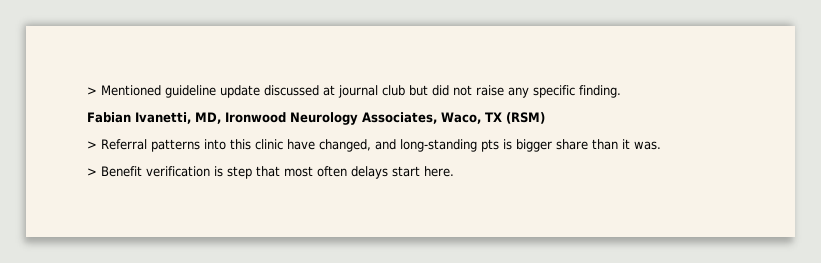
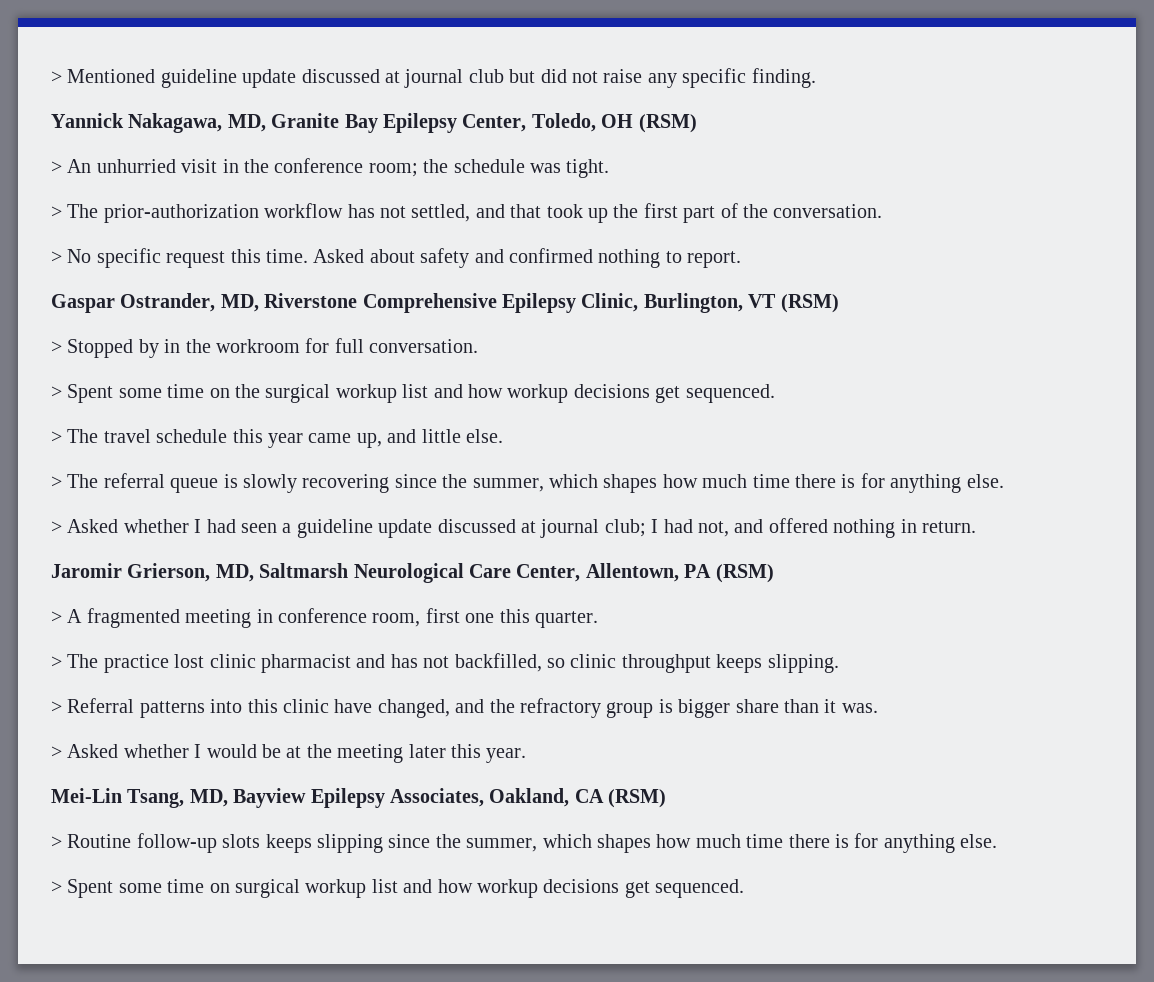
- Fabian Ivanetti, MD, Ironwood Neurology Associates, Waco, TX (RSM)
+ Yannick Nakagawa, MD, Granite Bay Epilepsy Center, Toledo, OH (RSM)
+ > An unhurried visit in the conference room; the schedule was tight.
+ > The prior-authorization workflow has not settled, and that took up the first part of the conversation.
+ > No specific request this time. Asked about safety and confirmed nothing to report.
+ Gaspar Ostrander, MD, Riverstone Comprehensive Epilepsy Clinic, Burlington, VT (RSM)
+ > Stopped by in the workroom for full conversation.
+ > Spent some time on the surgical workup list and how workup decisions get sequenced.
+ > The travel schedule this year came up, and little else.
+ > The referral queue is slowly recovering since the summer, which shapes how much time there is for anything else.
+ > Asked whether I had seen a guideline update discussed at journal club; I had not, and offered nothing in return.
+ Jaromir Grierson, MD, Saltmarsh Neurological Care Center, Allentown, PA (RSM)
+ > A fragmented meeting in conference room, first one this quarter.
+ > The practice lost clinic pharmacist and has not backfilled, so clinic throughput keeps slipping.
- > Referral patterns into this clinic have changed, and long-standing pts is bigger share than it was.
+ > Referral patterns into this clinic have changed, and the refractory group is bigger share than it was.
- > Benefit verification is step that most often delays start here.
+ > Asked whether I would be at the meeting later this year.
+ Mei-Lin Tsang, MD, Bayview Epilepsy Associates, Oakland, CA (RSM)
+ > Routine follow-up slots keeps slipping since the summer, which shapes how much time there is for anything else.
+ > Spent some time on surgical workup list and how workup decisions get sequenced.

